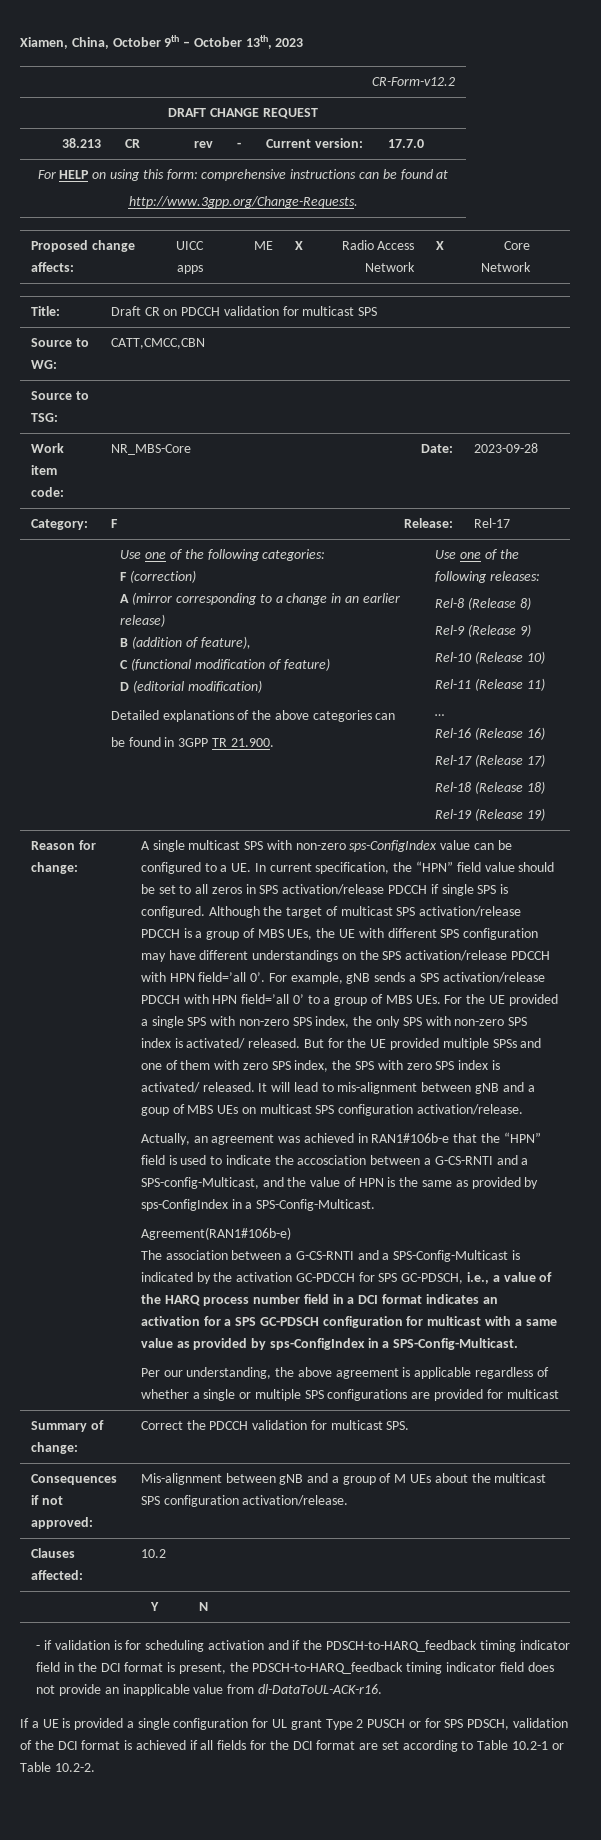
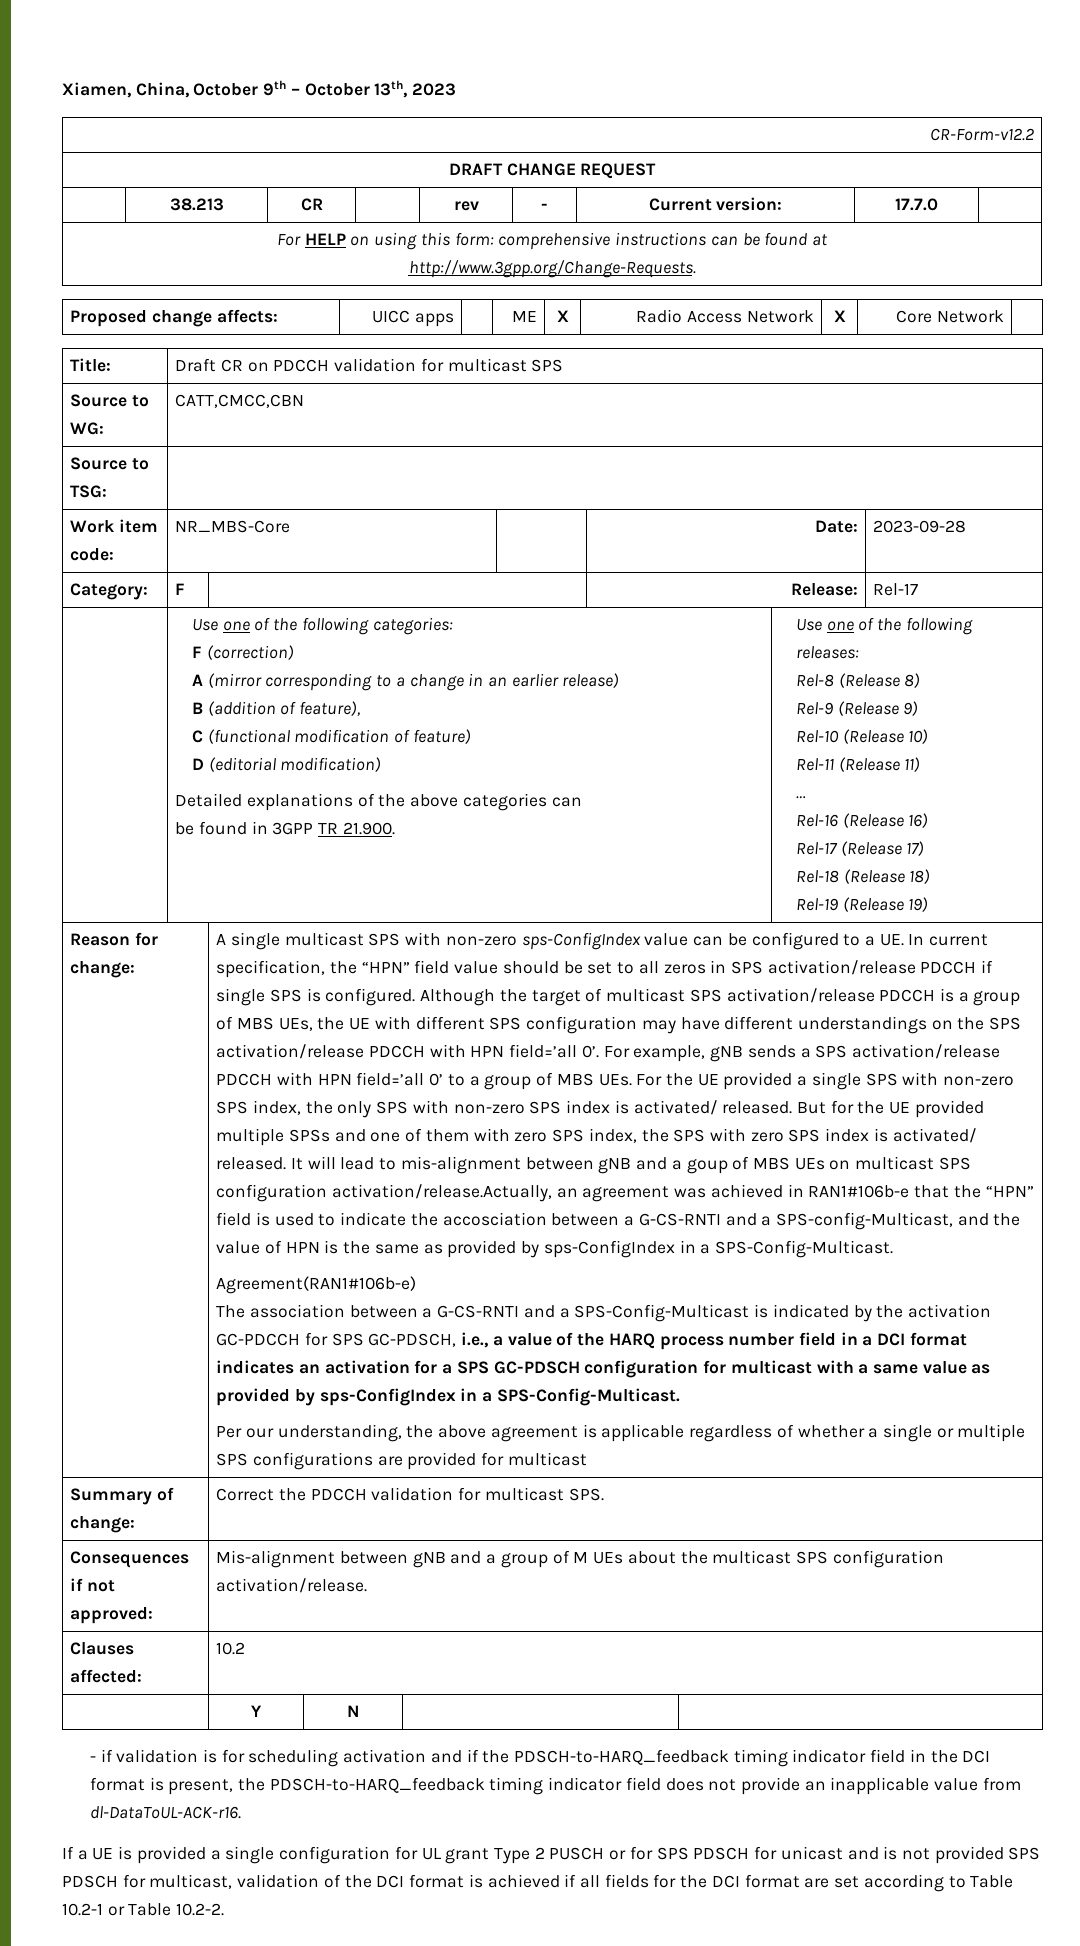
- It will lead to mis-alignment between gNB and a goup of MBS UEs on multicast SPS configuration activation/release.
- Actually, an agreement was achieved in RAN1#106b-e that the “HPN” field is used to indicate the accosciation between a G-CS-RNTI and a SPS-config-Multicast, and the value of HPN is the same as provided by sps-ConfigIndex in a SPS-Config-Multicast.
+ It will lead to mis-alignment between gNB and a goup of MBS UEs on multicast SPS configuration activation/release.Actually, an agreement was achieved in RAN1#106b-e that the “HPN” field is used to indicate the accosciation between a G-CS-RNTI and a SPS-config-Multicast, and the value of HPN is the same as provided by sps-ConfigIndex in a SPS-Config-Multicast.
- If a UE is provided a single configuration for UL grant Type 2 PUSCH or for SPS PDSCH, validation of the DCI format is achieved if all fields for the DCI format are set according to Table 10.2-1 or Table 10.2-2.
+ If a UE is provided a single configuration for UL grant Type 2 PUSCH or for SPS PDSCH for unicast and is not provided SPS PDSCH for multicast, validation of the DCI format is achieved if all fields for the DCI format are set according to Table 10.2-1 or Table 10.2-2.

